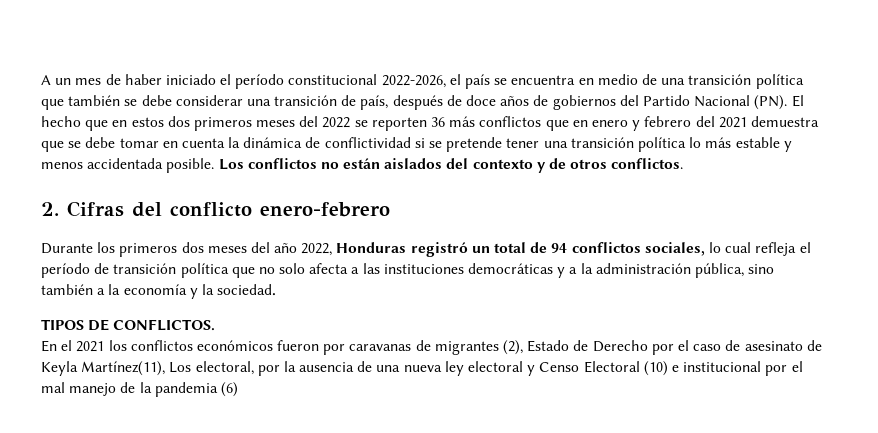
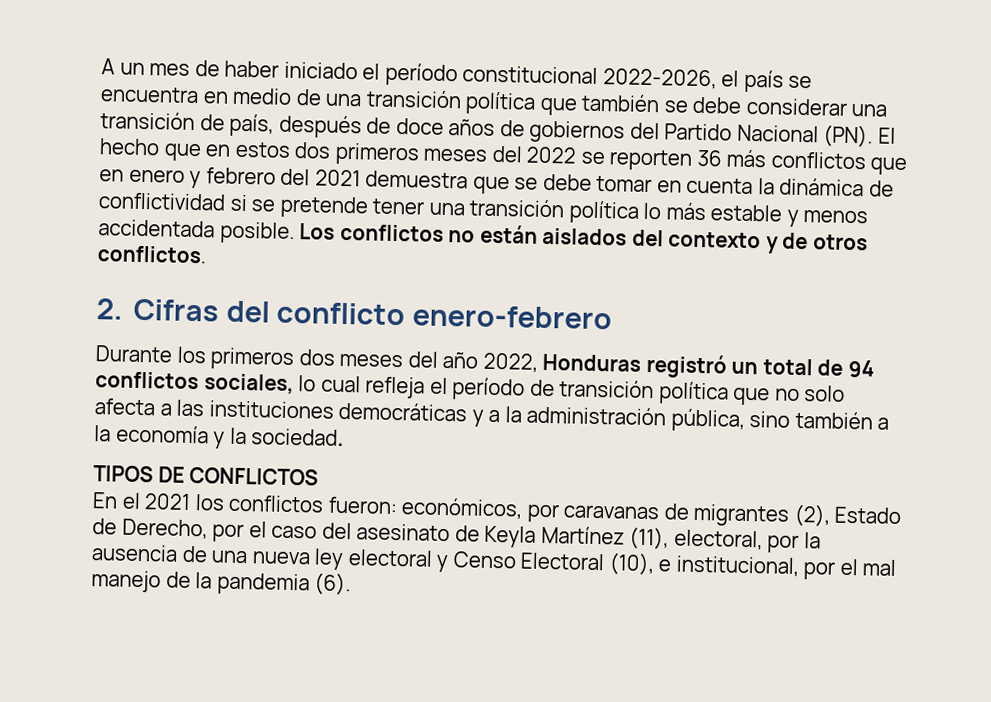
- TIPOS DE CONFLICTOS.
+ TIPOS DE CONFLICTOS
- En el 2021 los conflictos económicos fueron por caravanas de migrantes (2), Estado de Derecho por el caso de asesinato de Keyla Martínez(11), Los electoral, por la ausencia de una nueva ley electoral y Censo Electoral (10) e institucional por el mal manejo de la pandemia (6)
+ En el 2021 los conflictos fueron: económicos, por caravanas de migrantes (2), Estado de Derecho, por el caso del asesinato de Keyla Martínez (11), electoral, por la ausencia de una nueva ley electoral y Censo Electoral (10), e institucional, por el mal manejo de la pandemia (6).

